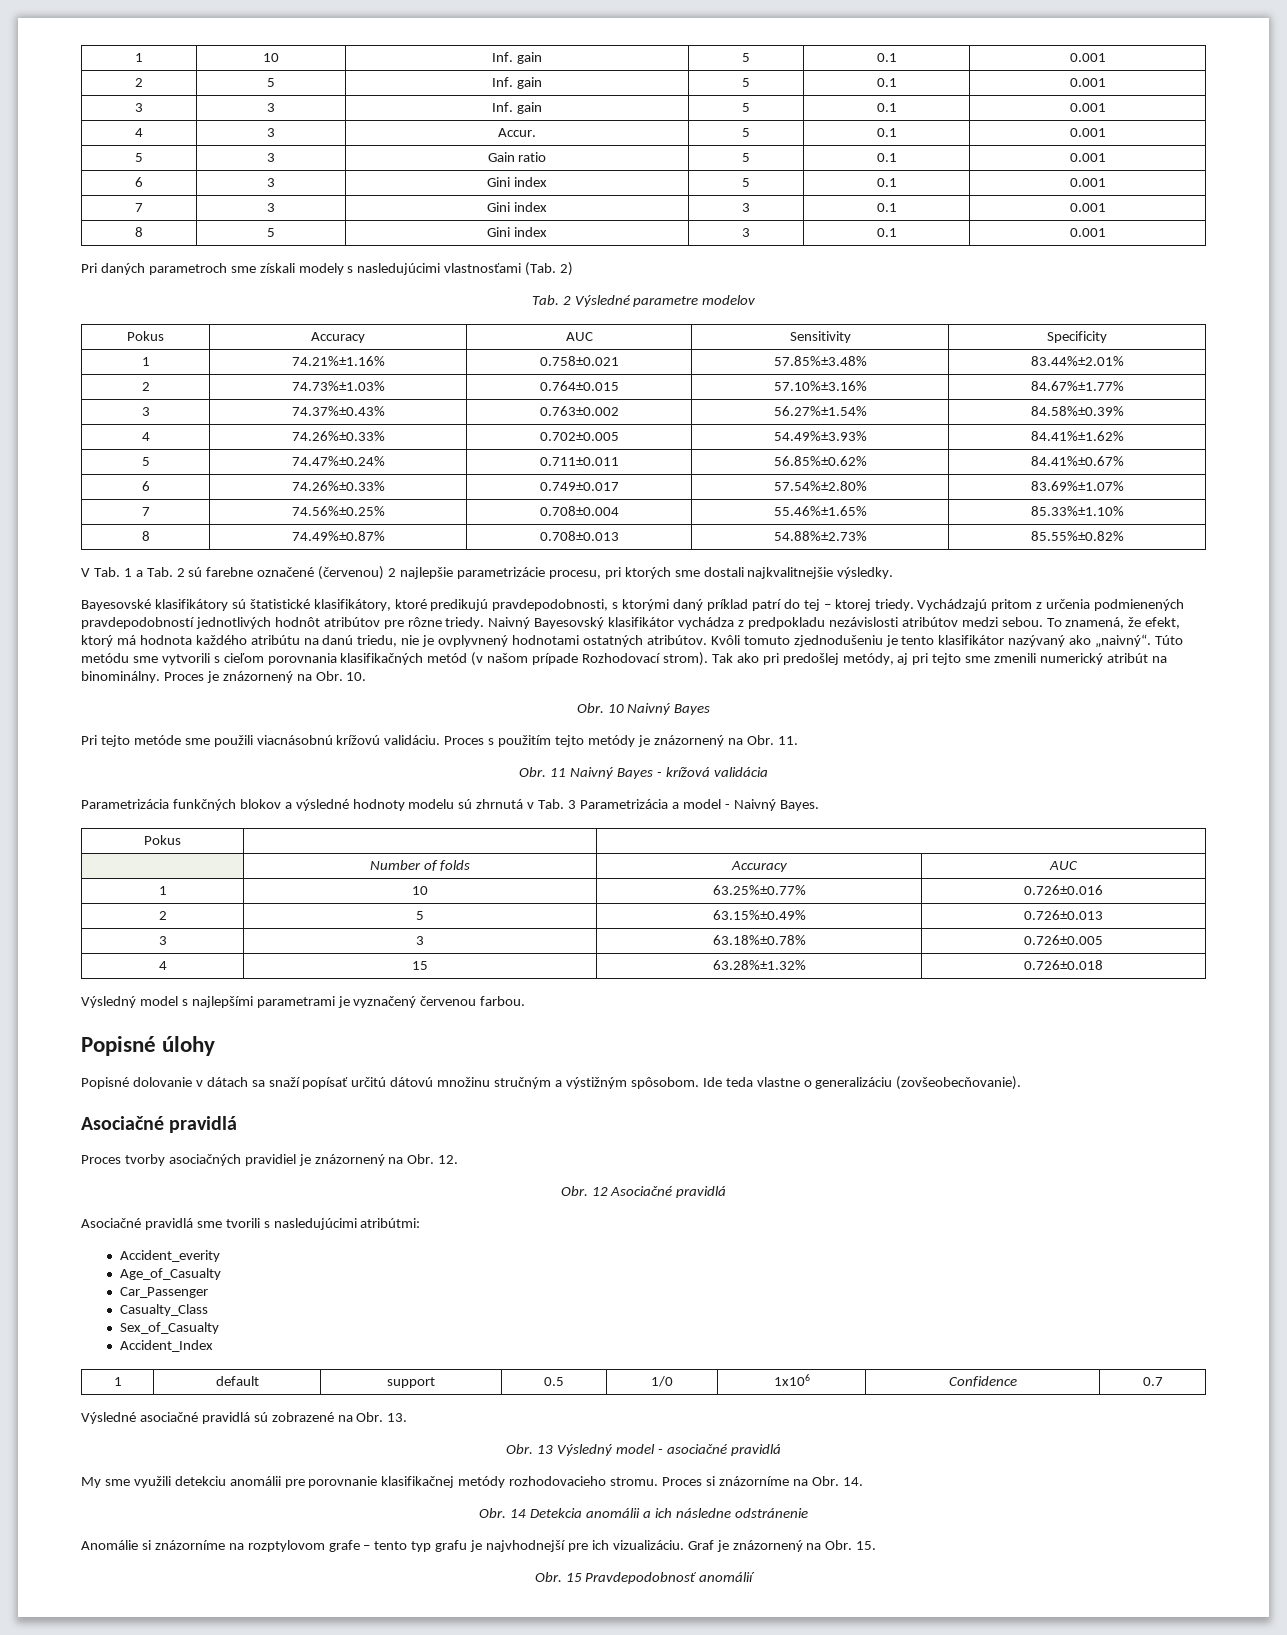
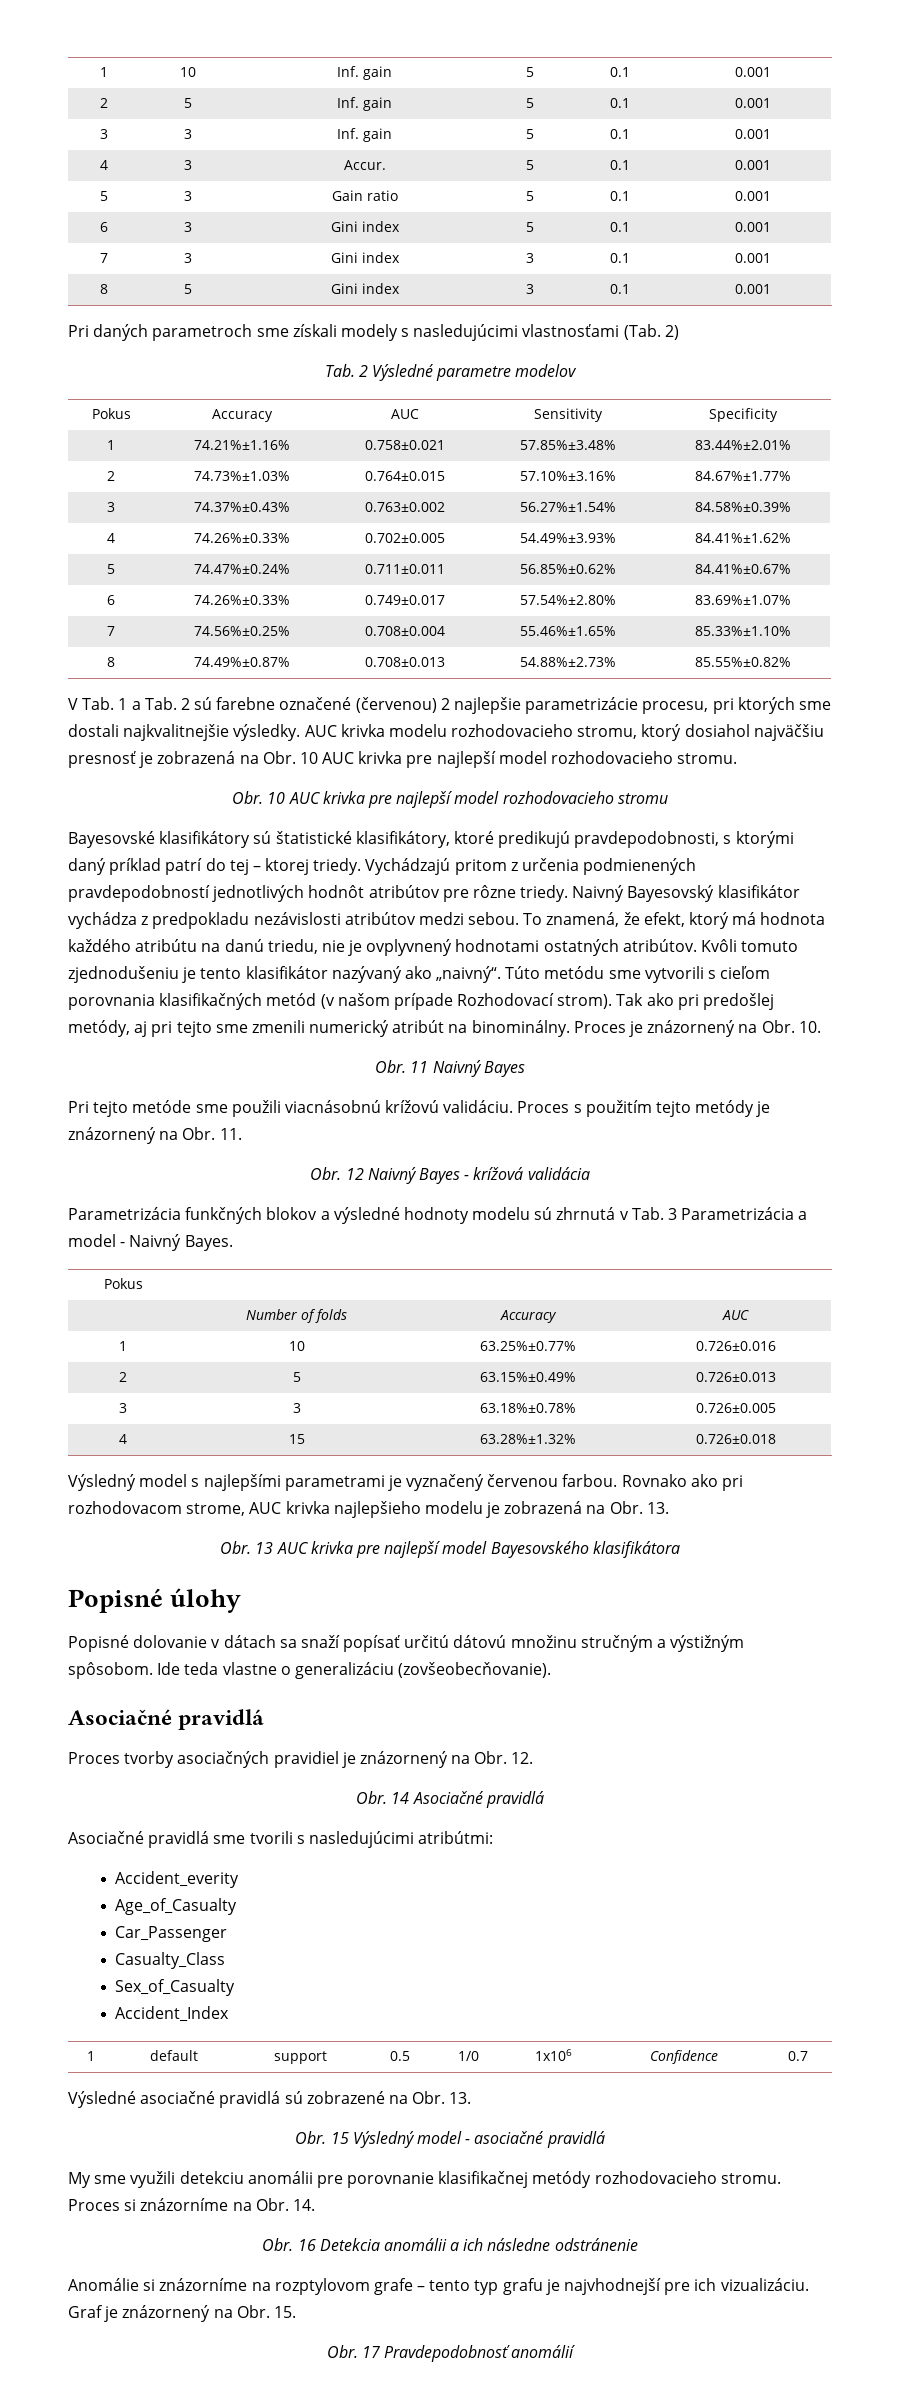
+ AUC krivka modelu rozhodovacieho stromu, ktorý dosiahol najväčšiu presnosť je zobrazená na Obr. 10 AUC krivka pre najlepší model rozhodovacieho stromu.
+ Obr. 10 AUC krivka pre najlepší model rozhodovacieho stromu
- Obr. 10 Naivný Bayes
+ Obr. 11 Naivný Bayes
- Obr. 11 Naivný Bayes - krížová validácia
+ Obr. 12 Naivný Bayes - krížová validácia
+ Rovnako ako pri rozhodovacom strome, AUC krivka najlepšieho modelu je zobrazená na Obr. 13.
+ Obr. 13 AUC krivka pre najlepší model Bayesovského klasifikátora
- Obr. 12 Asociačné pravidlá
+ Obr. 14 Asociačné pravidlá
- Obr. 13 Výsledný model - asociačné pravidlá
+ Obr. 15 Výsledný model - asociačné pravidlá
- Obr. 14 Detekcia anomálii a ich následne odstránenie
+ Obr. 16 Detekcia anomálii a ich následne odstránenie
- Obr. 15 Pravdepodobnosť anomálií
+ Obr. 17 Pravdepodobnosť anomálií

